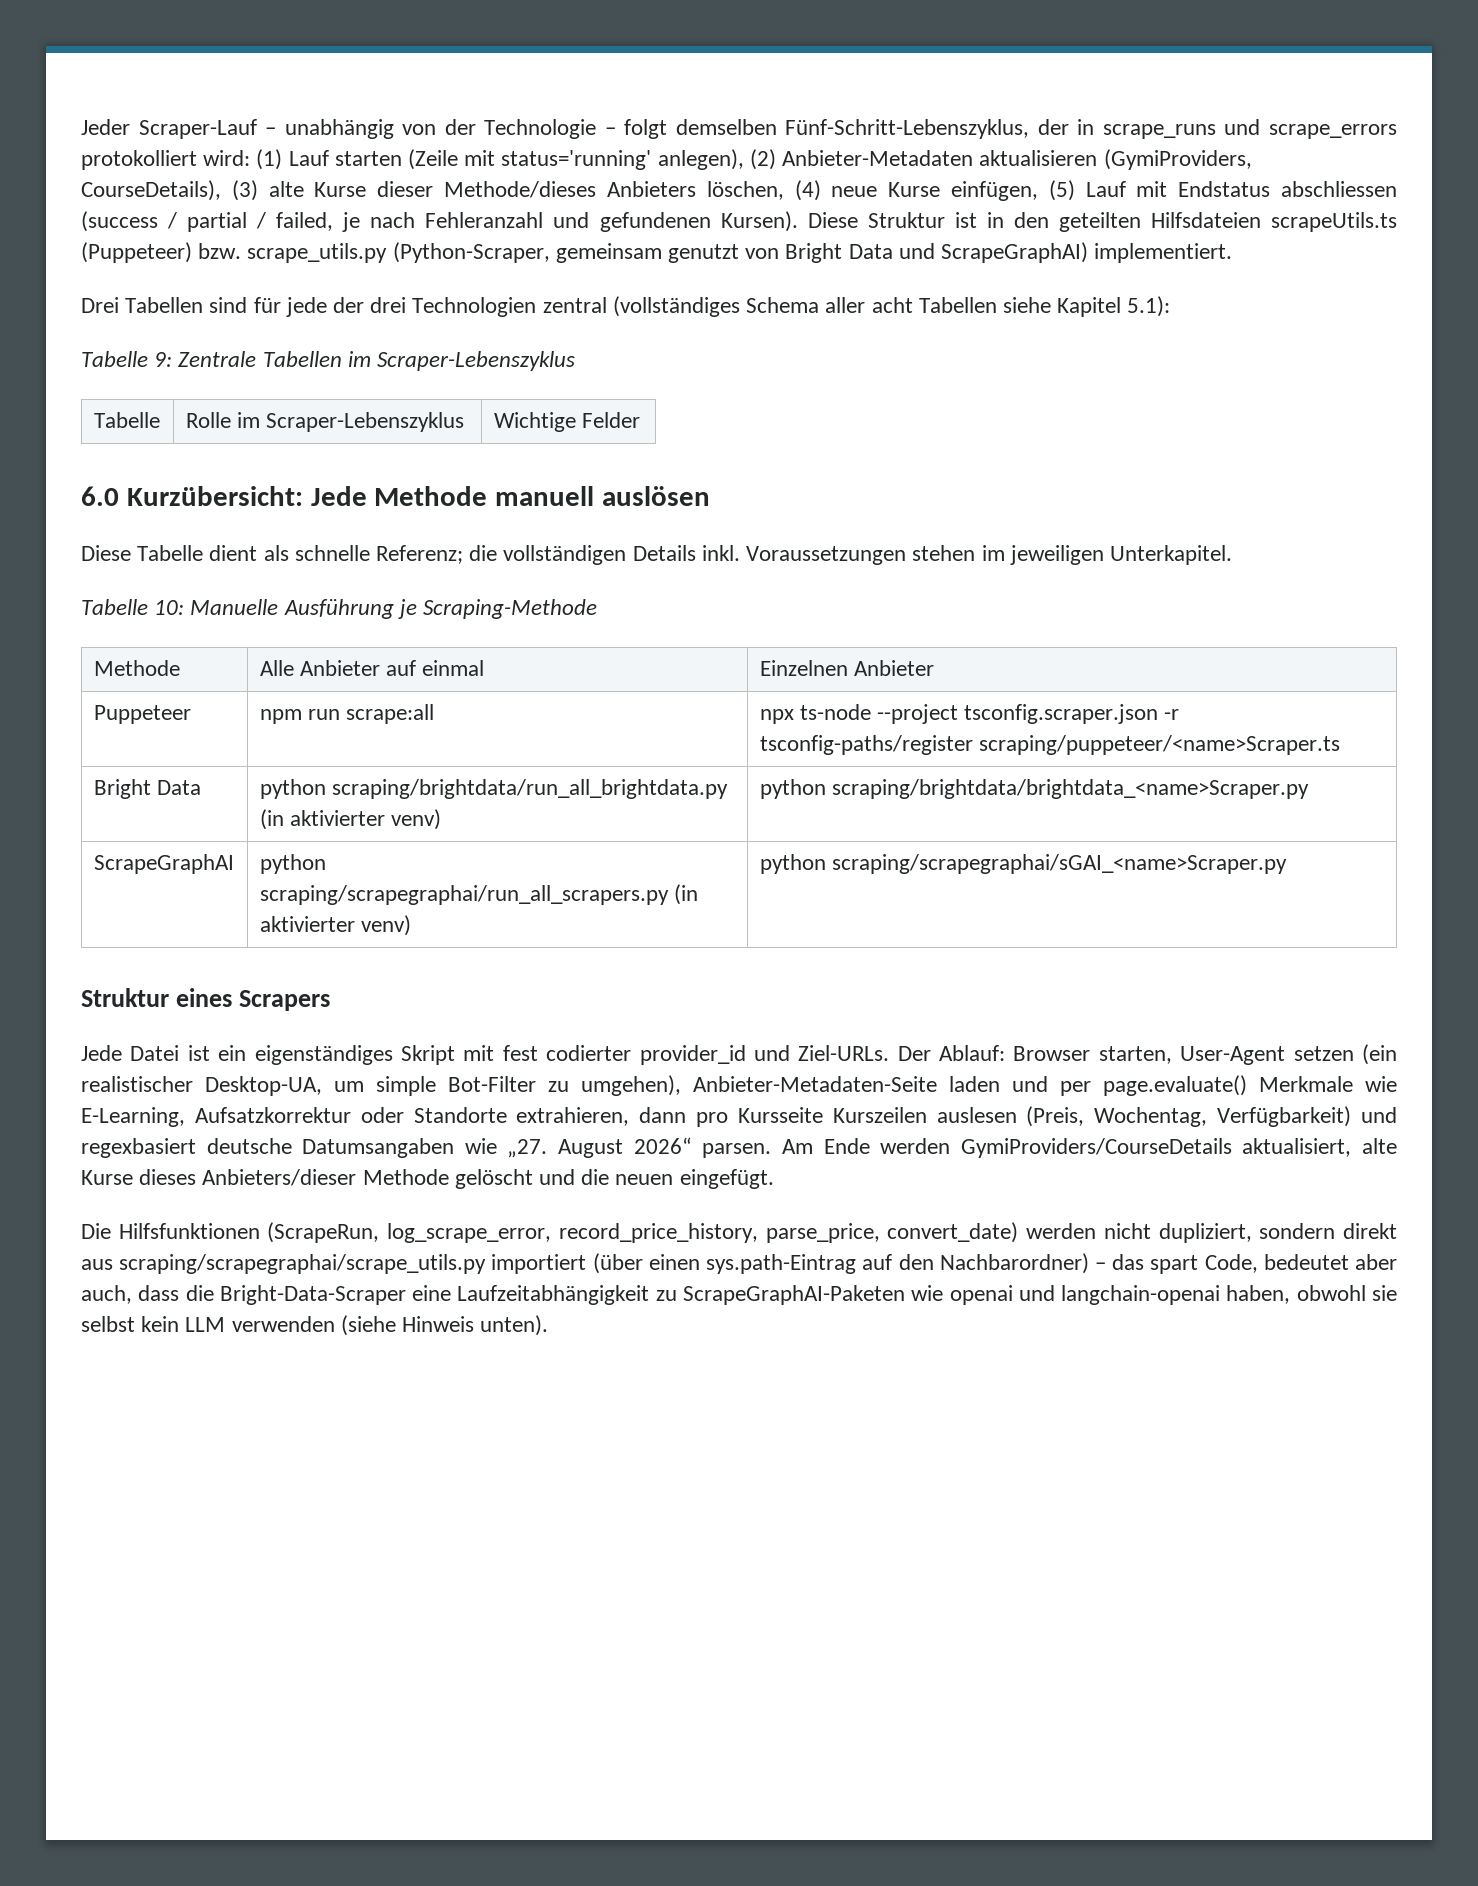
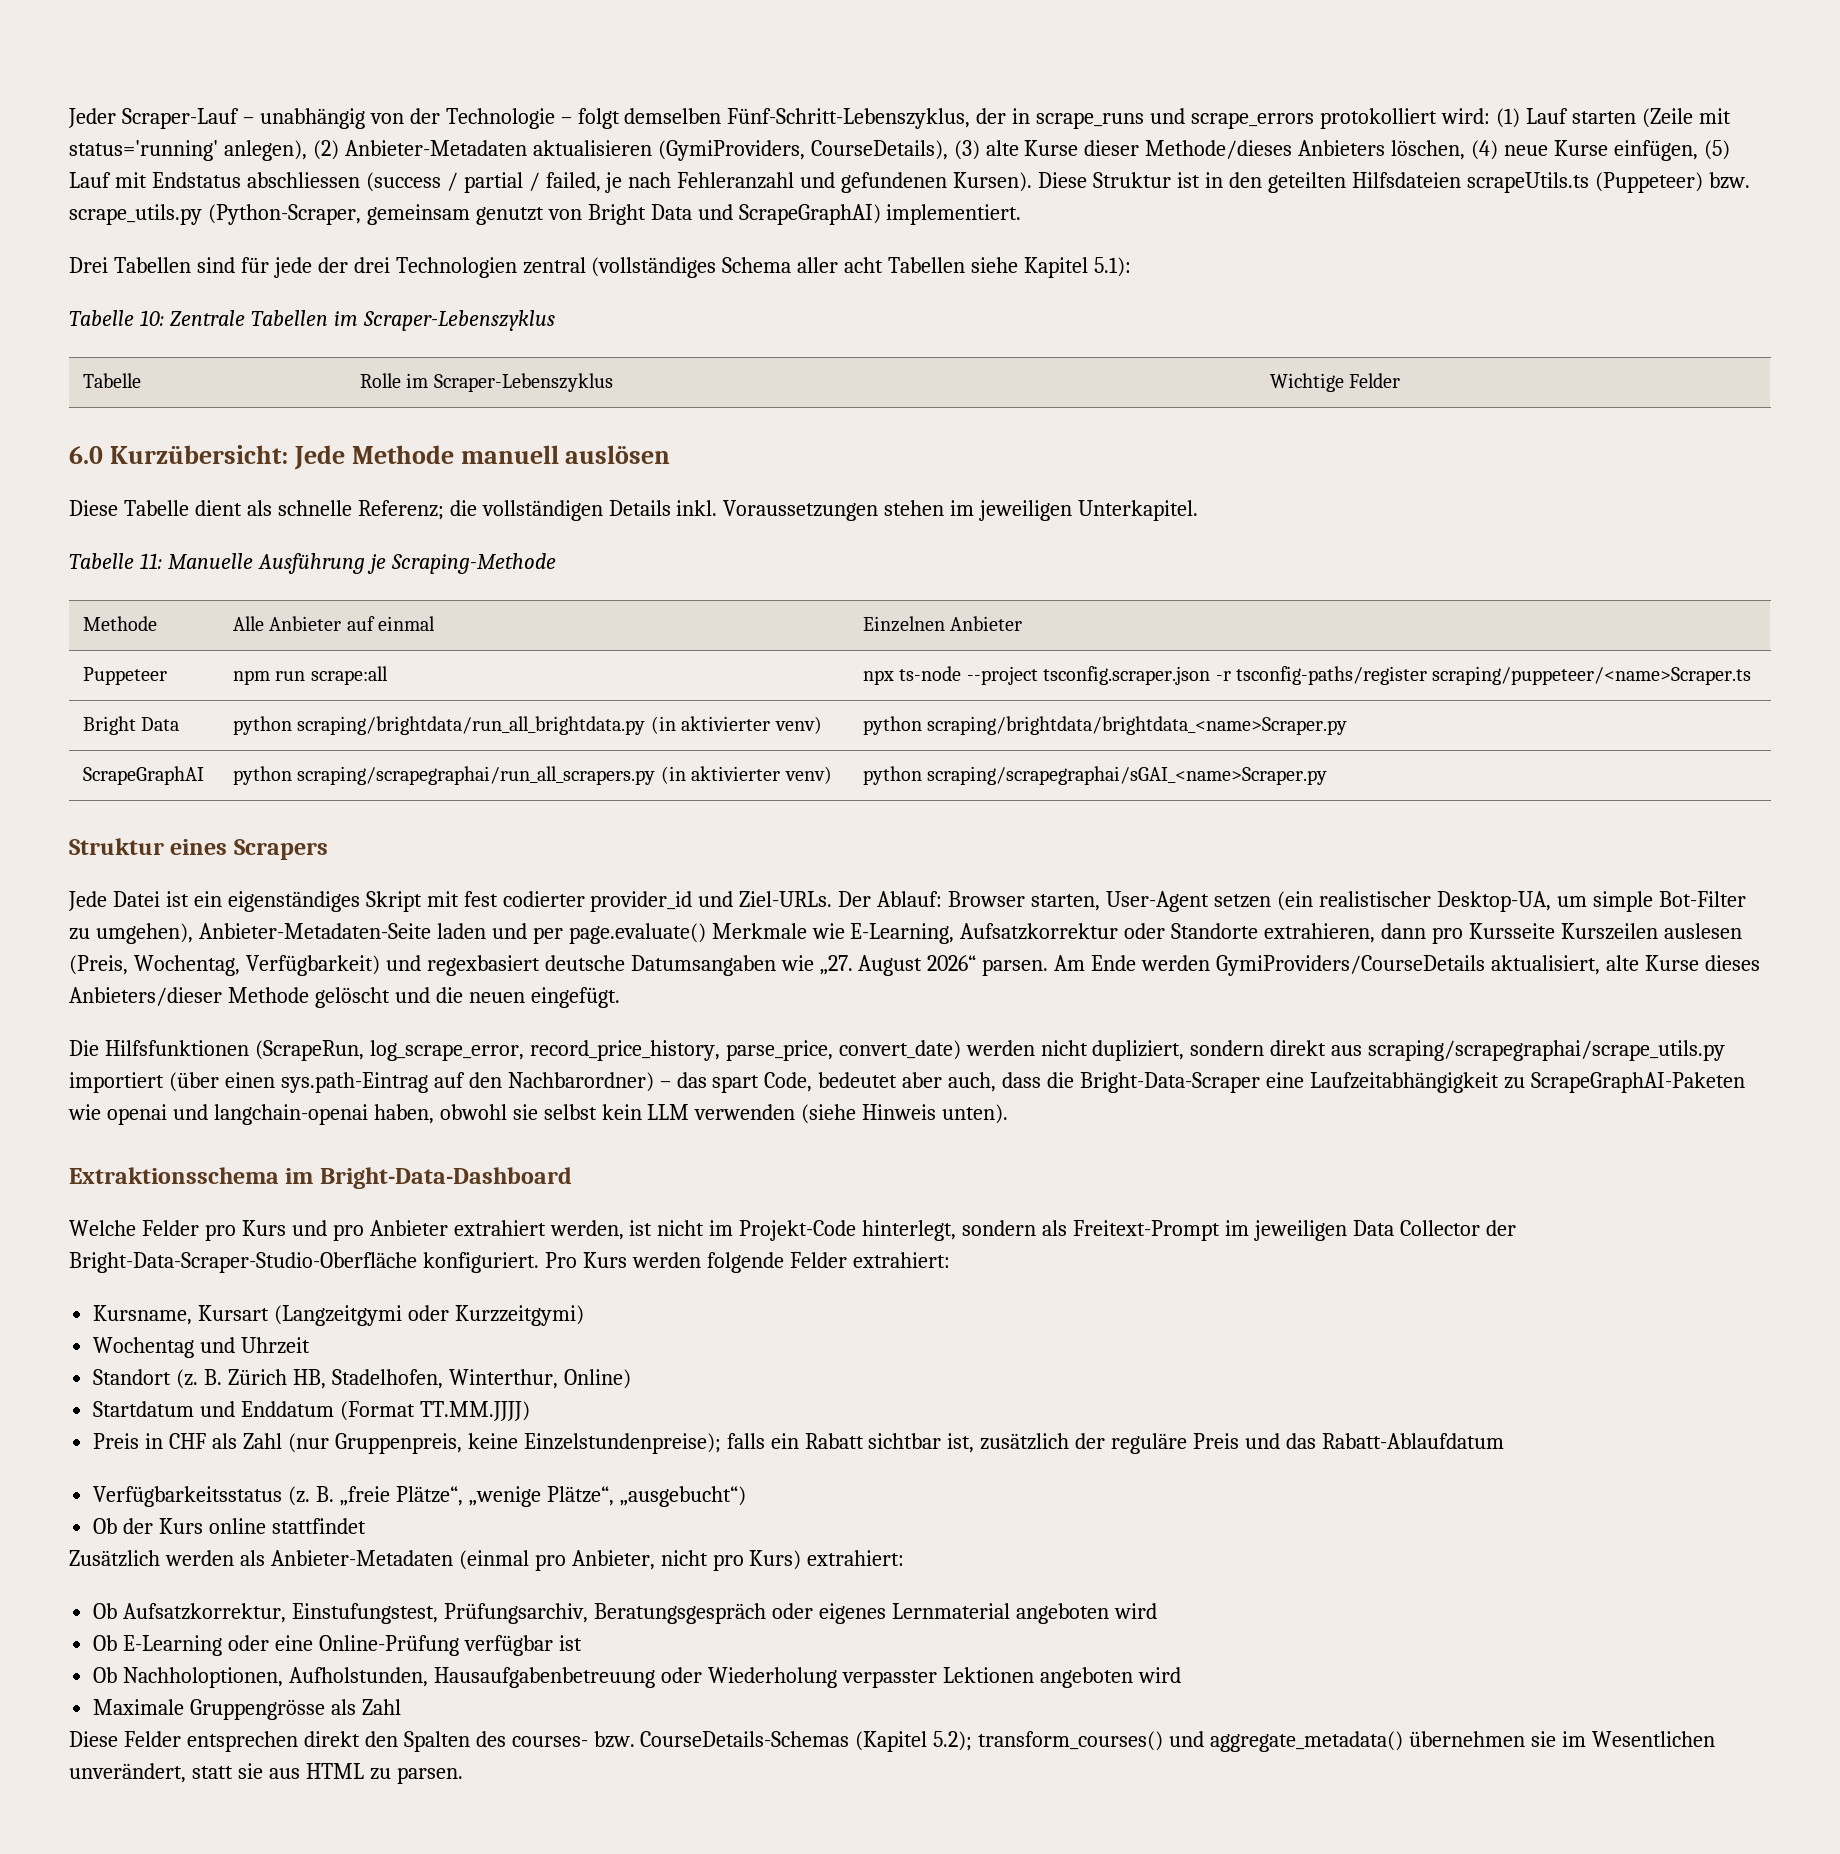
- Tabelle 9: Zentrale Tabellen im Scraper-Lebenszyklus
+ Tabelle 10: Zentrale Tabellen im Scraper-Lebenszyklus
- Tabelle 10: Manuelle Ausführung je Scraping-Methode
+ Tabelle 11: Manuelle Ausführung je Scraping-Methode
+ Extraktionsschema im Bright-Data-Dashboard
+ Welche Felder pro Kurs und pro Anbieter extrahiert werden, ist nicht im Projekt-Code hinterlegt, sondern als Freitext-Prompt im jeweiligen Data Collector der Bright-Data-Scraper-Studio-Oberfläche konfiguriert. Pro Kurs werden folgende Felder extrahiert:
+ Kursname, Kursart (Langzeitgymi oder Kurzzeitgymi)
+ Wochentag und Uhrzeit
+ Standort (z. B. Zürich HB, Stadelhofen, Winterthur, Online)
+ Startdatum und Enddatum (Format TT.MM.JJJJ)
+ Preis in CHF als Zahl (nur Gruppenpreis, keine Einzelstundenpreise); falls ein Rabatt sichtbar ist, zusätzlich der reguläre Preis und das Rabatt-Ablaufdatum
+ Verfügbarkeitsstatus (z. B. „freie Plätze“, „wenige Plätze“, „ausgebucht“)
+ Ob der Kurs online stattfindet
+ Zusätzlich werden als Anbieter-Metadaten (einmal pro Anbieter, nicht pro Kurs) extrahiert:
+ Ob Aufsatzkorrektur, Einstufungstest, Prüfungsarchiv, Beratungsgespräch oder eigenes Lernmaterial angeboten wird
+ Ob E-Learning oder eine Online-Prüfung verfügbar ist
+ Ob Nachholoptionen, Aufholstunden, Hausaufgabenbetreuung oder Wiederholung verpasster Lektionen angeboten wird
+ Maximale Gruppengrösse als Zahl
+ Diese Felder entsprechen direkt den Spalten des courses- bzw. CourseDetails-Schemas (Kapitel 5.2); transform_courses() und aggregate_metadata() übernehmen sie im Wesentlichen unverändert, statt sie aus HTML zu parsen.

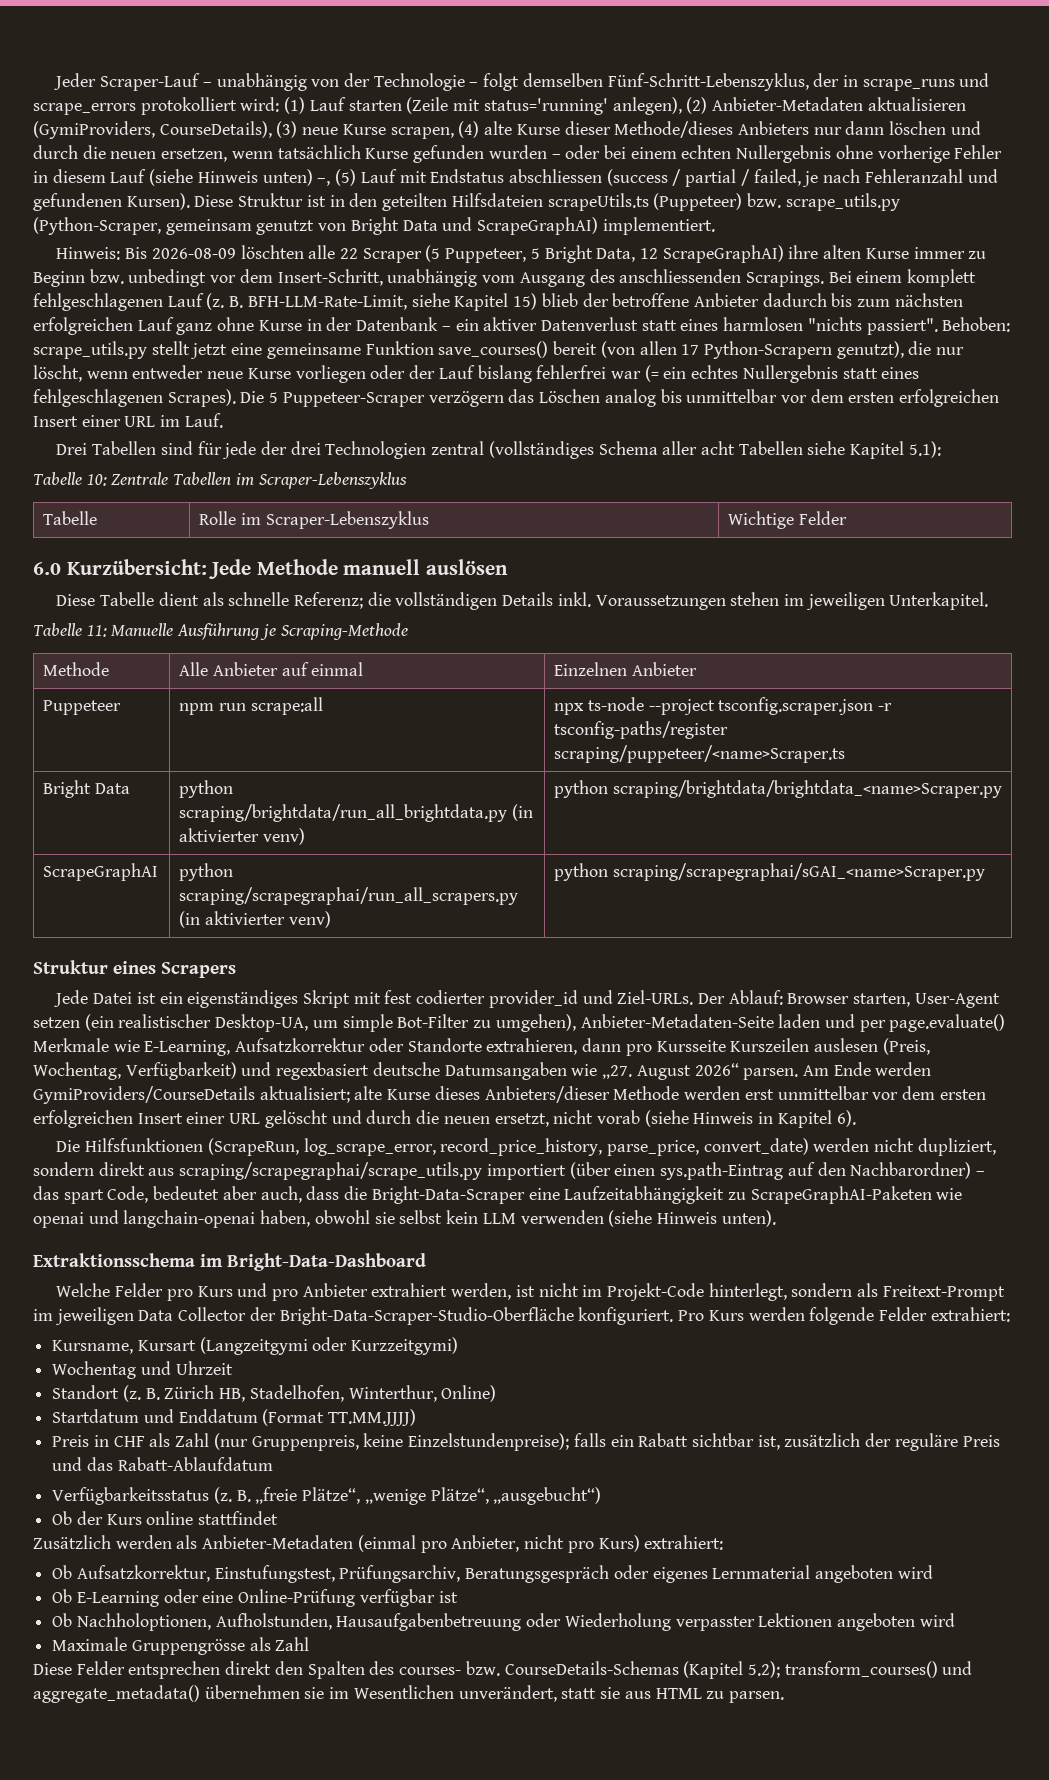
- Jeder Scraper-Lauf – unabhängig von der Technologie – folgt demselben Fünf-Schritt-Lebenszyklus, der in scrape_runs und scrape_errors protokolliert wird: (1) Lauf starten (Zeile mit status='running' anlegen), (2) Anbieter-Metadaten aktualisieren (GymiProviders, CourseDetails), (3) alte Kurse dieser Methode/dieses Anbieters löschen, (4) neue Kurse einfügen, (5) Lauf mit Endstatus abschliessen (success / partial / failed, je nach Fehleranzahl und gefundenen Kursen).
+ Jeder Scraper-Lauf – unabhängig von der Technologie – folgt demselben Fünf-Schritt-Lebenszyklus, der in scrape_runs und scrape_errors protokolliert wird: (1) Lauf starten (Zeile mit status='running' anlegen), (2) Anbieter-Metadaten aktualisieren (GymiProviders, CourseDetails), (3) neue Kurse scrapen, (4) alte Kurse dieser Methode/dieses Anbieters nur dann löschen und durch die neuen ersetzen, wenn tatsächlich Kurse gefunden wurden – oder bei einem echten Nullergebnis ohne vorherige Fehler in diesem Lauf (siehe Hinweis unten) –, (5) Lauf mit Endstatus abschliessen (success / partial / failed, je nach Fehleranzahl und gefundenen Kursen).
+ Hinweis: Bis 2026-08-09 löschten alle 22 Scraper (5 Puppeteer, 5 Bright Data, 12 ScrapeGraphAI) ihre alten Kurse immer zu Beginn bzw. unbedingt vor dem Insert-Schritt, unabhängig vom Ausgang des anschliessenden Scrapings. Bei einem komplett fehlgeschlagenen Lauf (z. B. BFH-LLM-Rate-Limit, siehe Kapitel 15) blieb der betroffene Anbieter dadurch bis zum nächsten erfolgreichen Lauf ganz ohne Kurse in der Datenbank – ein aktiver Datenverlust statt eines harmlosen "nichts passiert". Behoben: scrape_utils.py stellt jetzt eine gemeinsame Funktion save_courses() bereit (von allen 17 Python-Scrapern genutzt), die nur löscht, wenn entweder neue Kurse vorliegen oder der Lauf bislang fehlerfrei war (= ein echtes Nullergebnis statt eines fehlgeschlagenen Scrapes). Die 5 Puppeteer-Scraper verzögern das Löschen analog bis unmittelbar vor dem ersten erfolgreichen Insert einer URL im Lauf.
- Am Ende werden GymiProviders/CourseDetails aktualisiert, alte Kurse dieses Anbieters/dieser Methode gelöscht und die neuen eingefügt.
+ Am Ende werden GymiProviders/CourseDetails aktualisiert; alte Kurse dieses Anbieters/dieser Methode werden erst unmittelbar vor dem ersten erfolgreichen Insert einer URL gelöscht und durch die neuen ersetzt, nicht vorab (siehe Hinweis in Kapitel 6).

